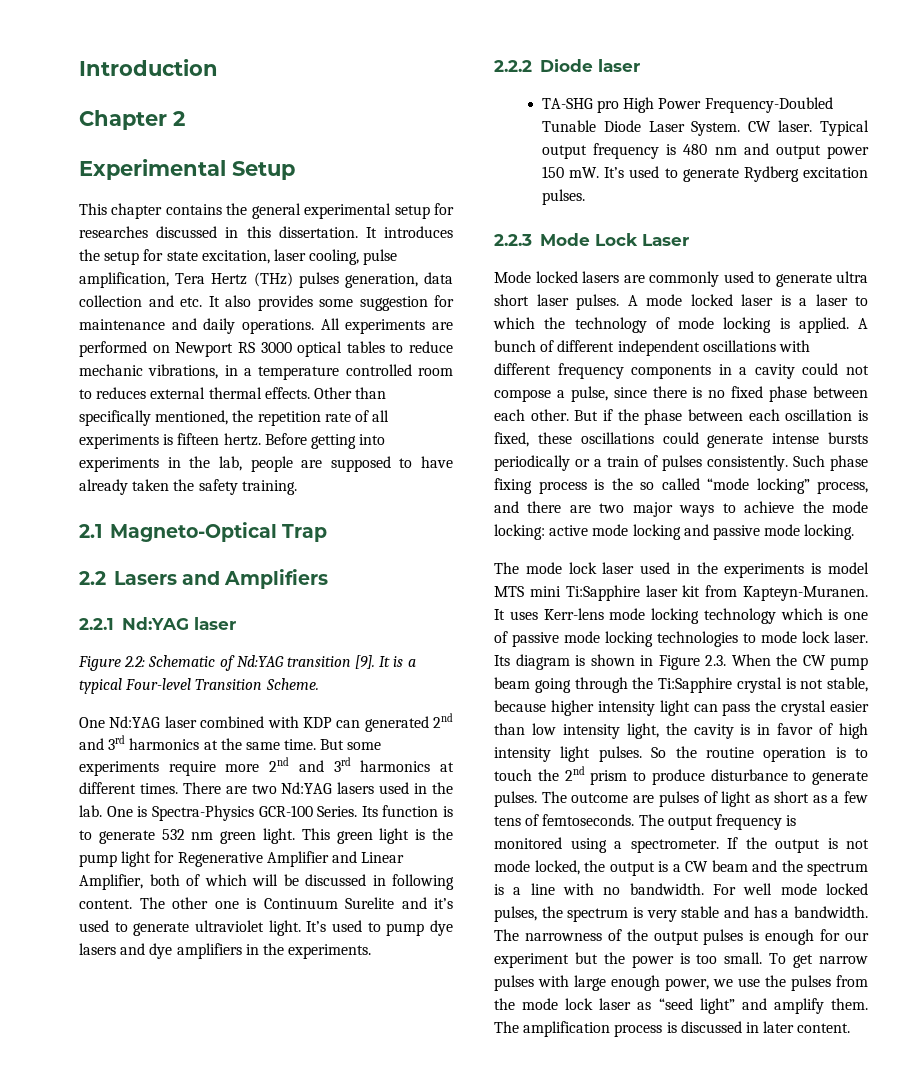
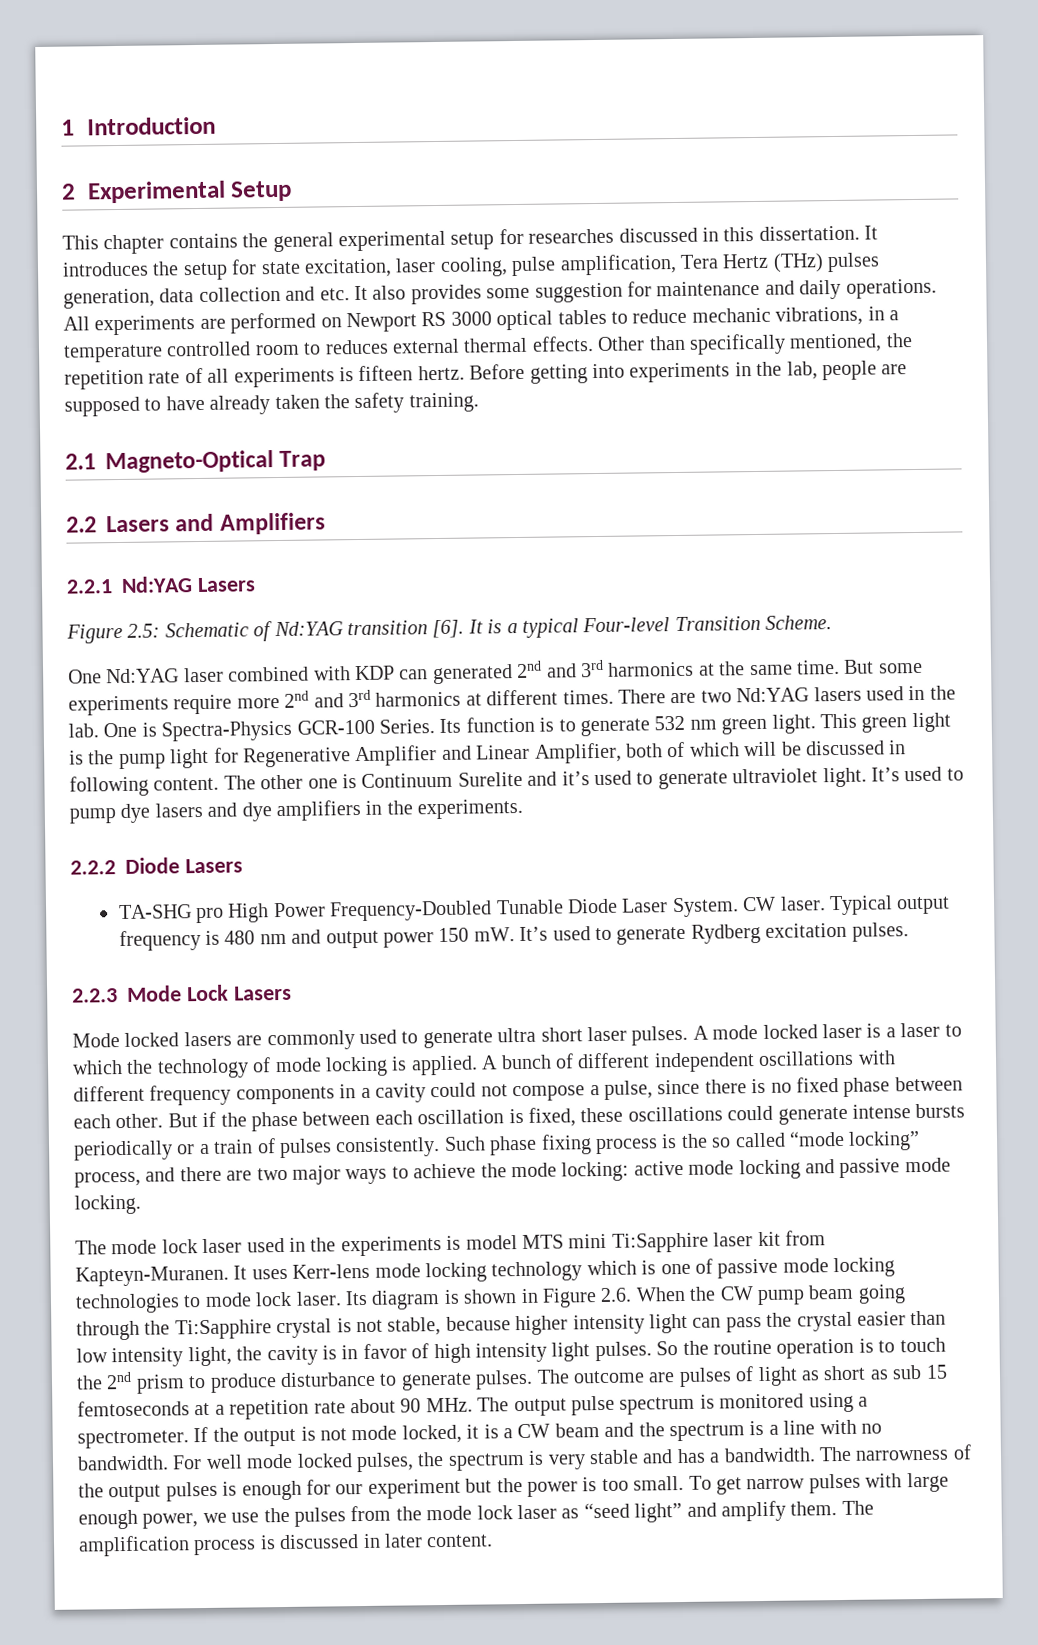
- Introduction
+ 1 Introduction
- Chapter 2
- Experimental Setup
+ 2 Experimental Setup
- 2.2.1 Nd:YAG laser
- Figure 2.2: Schematic of Nd:YAG transition [9].
+ 2.2.1 Nd:YAG Lasers
+ Figure 2.5: Schematic of Nd:YAG transition [6].
- 2.2.2 Diode laser
+ 2.2.2 Diode Lasers
- 2.2.3 Mode Lock Laser
+ 2.2.3 Mode Lock Lasers
- Its diagram is shown in Figure 2.3. When the CW pump beam going through the Ti:Sapphire crystal is not stable, because higher intensity light can pass the crystal easier than low intensity light, the cavity is in favor of high intensity light pulses.
+ Its diagram is shown in Figure 2.6. When the CW pump beam going through the Ti:Sapphire crystal is not stable, because higher intensity light can pass the crystal easier than low intensity light, the cavity is in favor of high intensity light pulses.
- The outcome are pulses of light as short as a few tens of femtoseconds. The output frequency is monitored using a spectrometer.
+ The outcome are pulses of light as short as sub 15 femtoseconds at a repetition rate about 90 MHz. The output pulse spectrum is monitored using a spectrometer.
- If the output is not mode locked, the output is a CW beam and the spectrum is a line with no bandwidth.
+ If the output is not mode locked, it is a CW beam and the spectrum is a line with no bandwidth.

